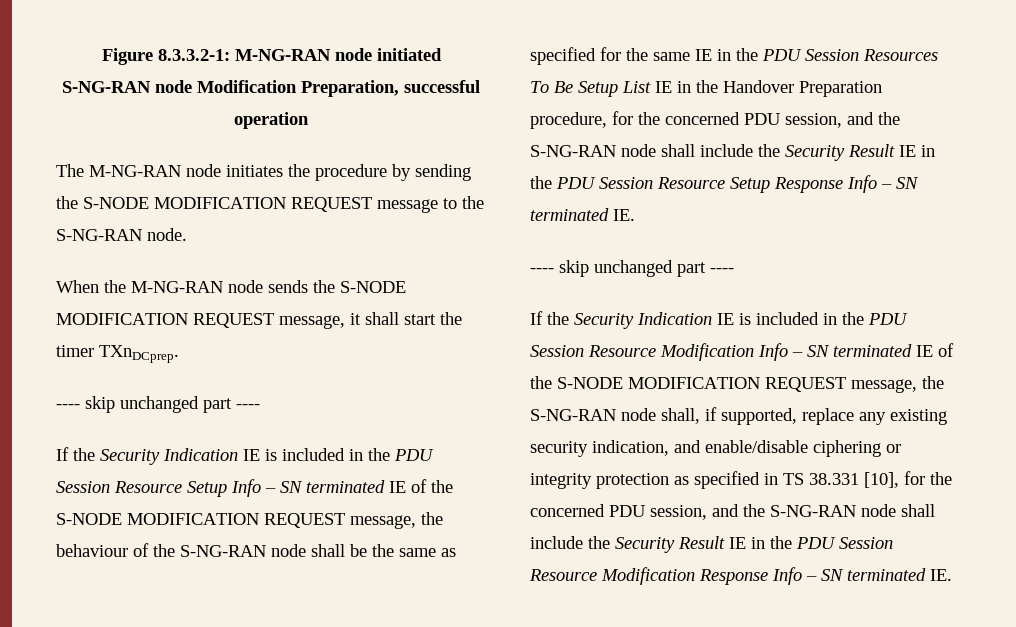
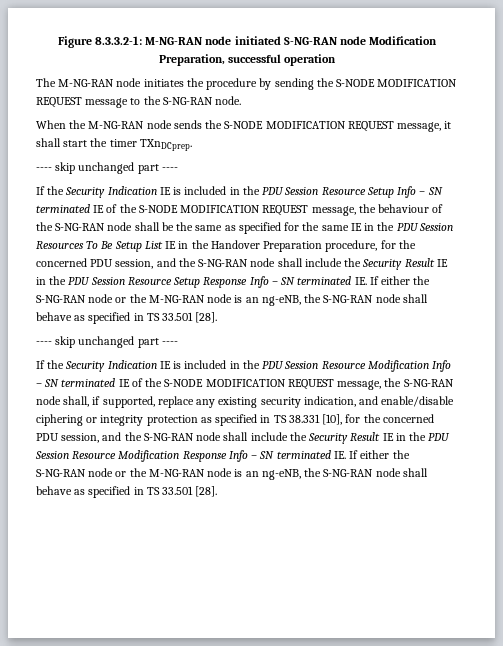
- If the Security Indication IE is included in the PDU Session Resource Setup Info – SN terminated IE of the S-NODE MODIFICATION REQUEST message, the behaviour of the S-NG-RAN node shall be the same as specified for the same IE in the PDU Session Resources To Be Setup List IE in the Handover Preparation procedure, for the concerned PDU session, and the S-NG-RAN node shall include the Security Result IE in the PDU Session Resource Setup Response Info – SN terminated IE.
+ If the Security Indication IE is included in the PDU Session Resource Setup Info – SN terminated IE of the S-NODE MODIFICATION REQUEST message, the behaviour of the S-NG-RAN node shall be the same as specified for the same IE in the PDU Session Resources To Be Setup List IE in the Handover Preparation procedure, for the concerned PDU session, and the S-NG-RAN node shall include the Security Result IE in the PDU Session Resource Setup Response Info – SN terminated IE. If either the S-NG-RAN node or the M-NG-RAN node is an ng-eNB, the S-NG-RAN node shall behave as specified in TS 33.501 [28].
- If the Security Indication IE is included in the PDU Session Resource Modification Info – SN terminated IE of the S-NODE MODIFICATION REQUEST message, the S-NG-RAN node shall, if supported, replace any existing security indication, and enable/disable ciphering or integrity protection as specified in TS 38.331 [10], for the concerned PDU session, and the S-NG-RAN node shall include the Security Result IE in the PDU Session Resource Modification Response Info – SN terminated IE.
+ If the Security Indication IE is included in the PDU Session Resource Modification Info – SN terminated IE of the S-NODE MODIFICATION REQUEST message, the S-NG-RAN node shall, if supported, replace any existing security indication, and enable/disable ciphering or integrity protection as specified in TS 38.331 [10], for the concerned PDU session, and the S-NG-RAN node shall include the Security Result IE in the PDU Session Resource Modification Response Info – SN terminated IE. If either the S-NG-RAN node or the M-NG-RAN node is an ng-eNB, the S-NG-RAN node shall behave as specified in TS 33.501 [28].

